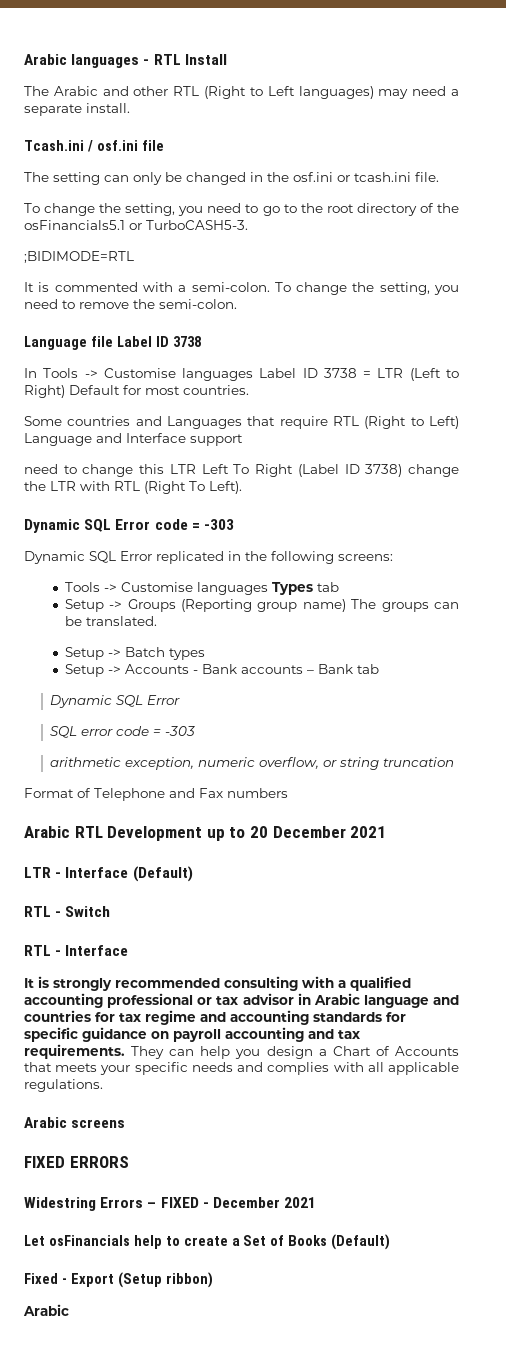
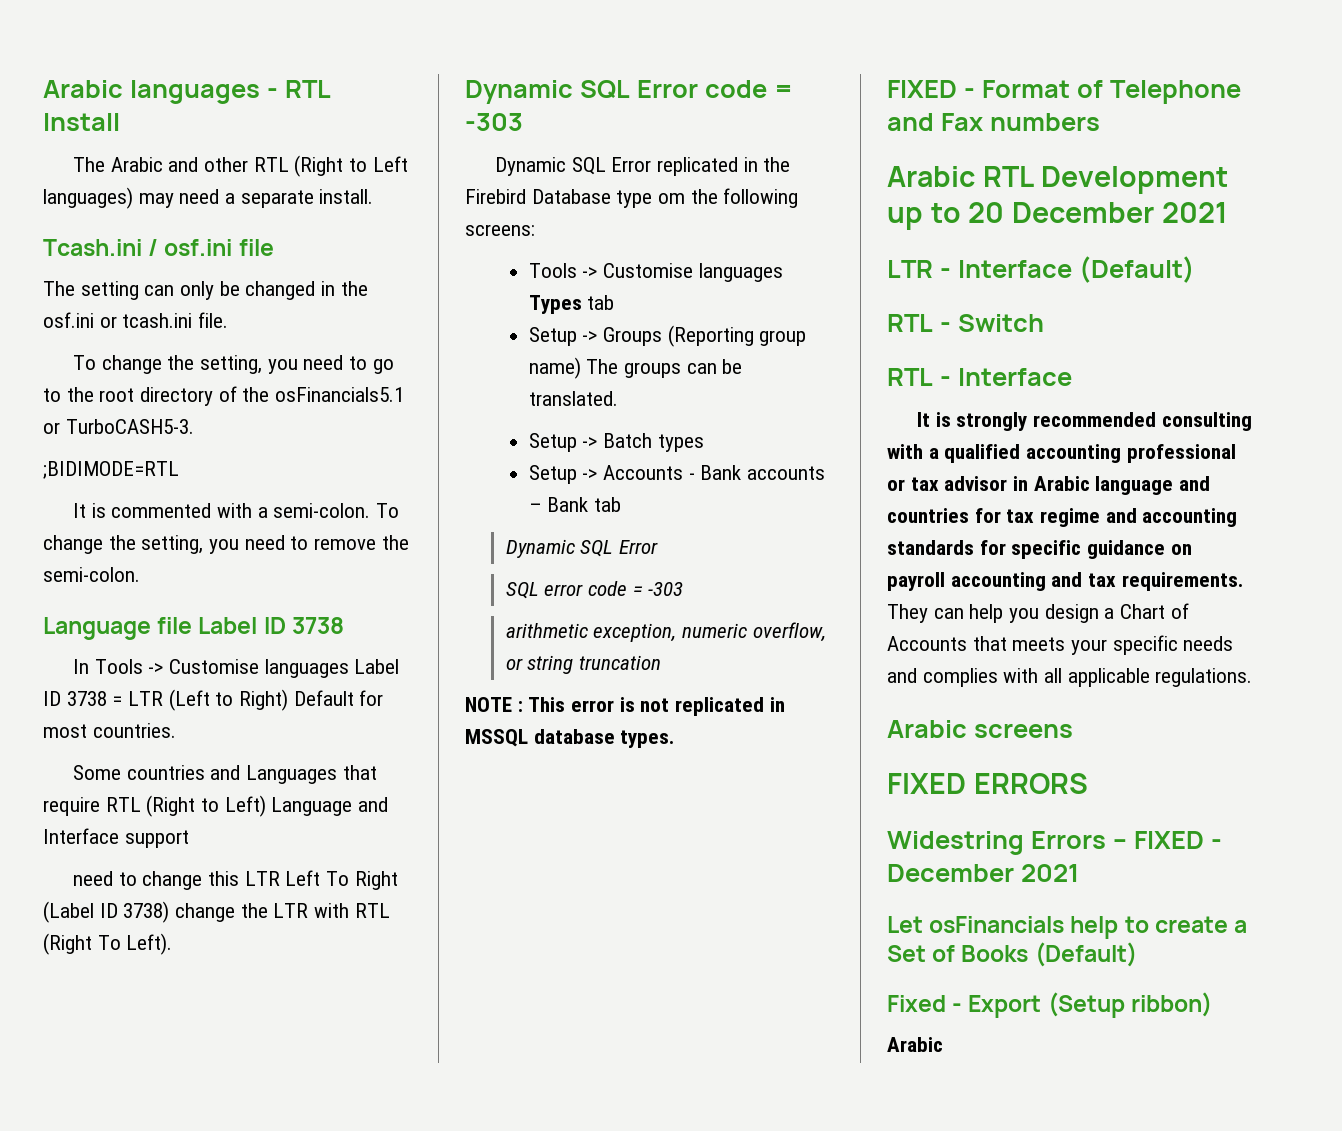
- Dynamic SQL Error replicated in the following screens:
+ Dynamic SQL Error replicated in the Firebird Database type om the following screens:
- Format of Telephone and Fax numbers
+ NOTE : This error is not replicated in MSSQL database types.
+ FIXED - Format of Telephone and Fax numbers

